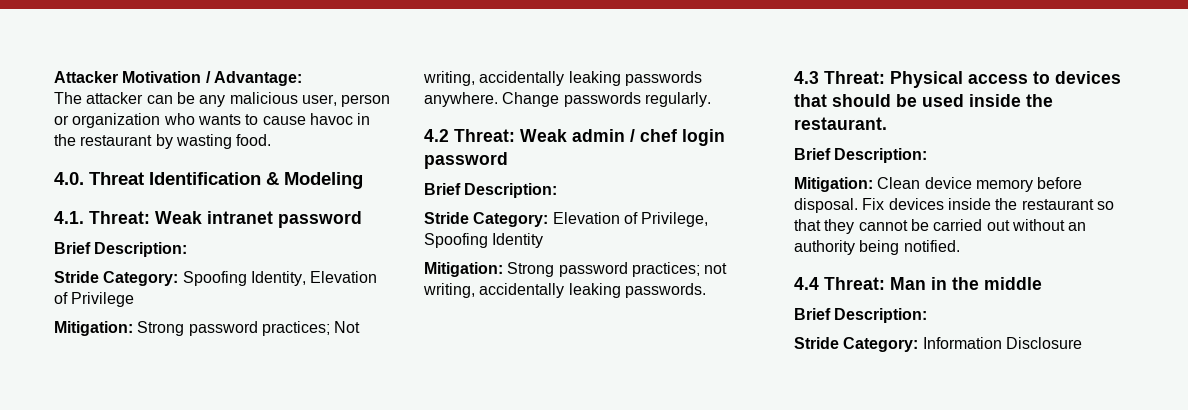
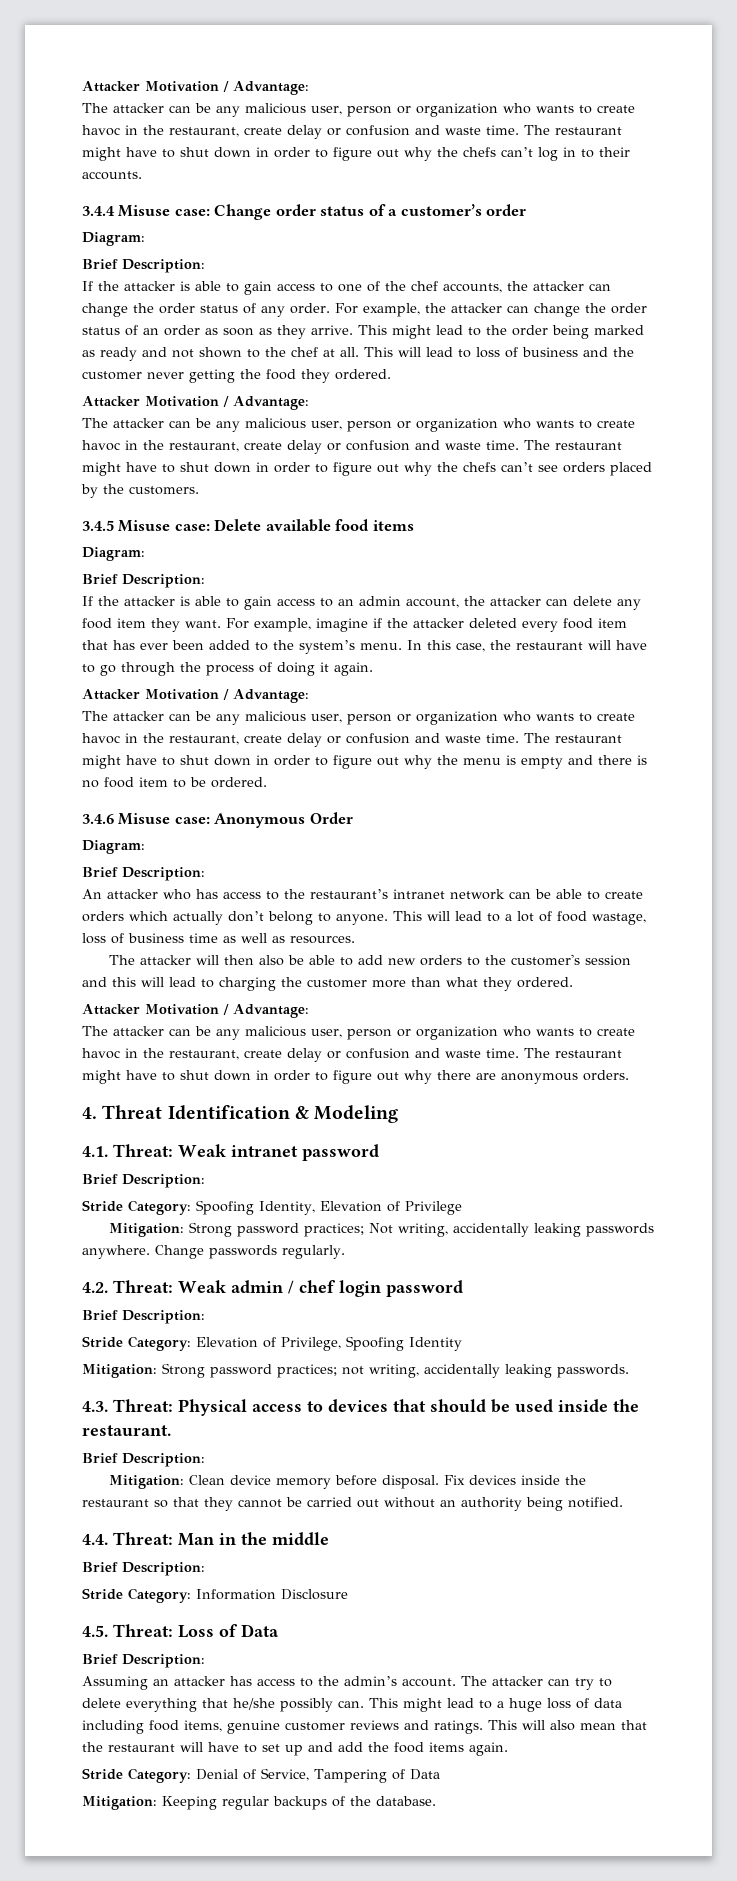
- The attacker can be any malicious user, person or organization who wants to cause havoc in the restaurant by wasting food.
- 4.0. Threat Identification & Modeling
+ The attacker can be any malicious user, person or organization who wants to create havoc in the restaurant, create delay or confusion and waste time. The restaurant might have to shut down in order to figure out why the chefs can’t log in to their accounts.
+ 3.4.4 Misuse case: Change order status of a customer’s order
+ Diagram:
+ Brief Description:
+ If the attacker is able to gain access to one of the chef accounts, the attacker can change the order status of any order. For example, the attacker can change the order status of an order as soon as they arrive. This might lead to the order being marked as ready and not shown to the chef at all. This will lead to loss of business and the customer never getting the food they ordered.
+ Attacker Motivation / Advantage:
+ The attacker can be any malicious user, person or organization who wants to create havoc in the restaurant, create delay or confusion and waste time. The restaurant might have to shut down in order to figure out why the chefs can’t see orders placed by the customers.
+ 3.4.5 Misuse case: Delete available food items
+ Diagram:
+ Brief Description:
+ If the attacker is able to gain access to an admin account, the attacker can delete any food item they want. For example, imagine if the attacker deleted every food item that has ever been added to the system’s menu. In this case, the restaurant will have to go through the process of doing it again.
+ Attacker Motivation / Advantage:
+ The attacker can be any malicious user, person or organization who wants to create havoc in the restaurant, create delay or confusion and waste time. The restaurant might have to shut down in order to figure out why the menu is empty and there is no food item to be ordered.
+ 3.4.6 Misuse case: Anonymous Order
+ Diagram:
+ Brief Description:
+ An attacker who has access to the restaurant’s intranet network can be able to create orders which actually don’t belong to anyone. This will lead to a lot of food wastage, loss of business time as well as resources.
+ The attacker will then also be able to add new orders to the customer's session and this will lead to charging the customer more than what they ordered.
+ Attacker Motivation / Advantage:
+ The attacker can be any malicious user, person or organization who wants to create havoc in the restaurant, create delay or confusion and waste time. The restaurant might have to shut down in order to figure out why there are anonymous orders.
+ 4. Threat Identification & Modeling
- 4.2 Threat: Weak admin / chef login password
+ 4.2. Threat: Weak admin / chef login password
- 4.3 Threat: Physical access to devices that should be used inside the restaurant.
+ 4.3. Threat: Physical access to devices that should be used inside the restaurant.
- 4.4 Threat: Man in the middle
+ 4.4. Threat: Man in the middle
+ 4.5. Threat: Loss of Data
+ Brief Description:
+ Assuming an attacker has access to the admin’s account. The attacker can try to delete everything that he/she possibly can. This might lead to a huge loss of data including food items, genuine customer reviews and ratings. This will also mean that the restaurant will have to set up and add the food items again.
+ Stride Category: Denial of Service, Tampering of Data
+ Mitigation: Keeping regular backups of the database.

